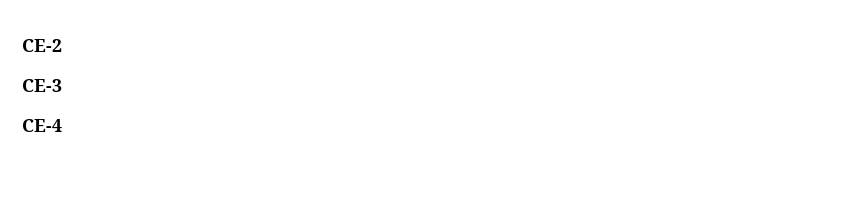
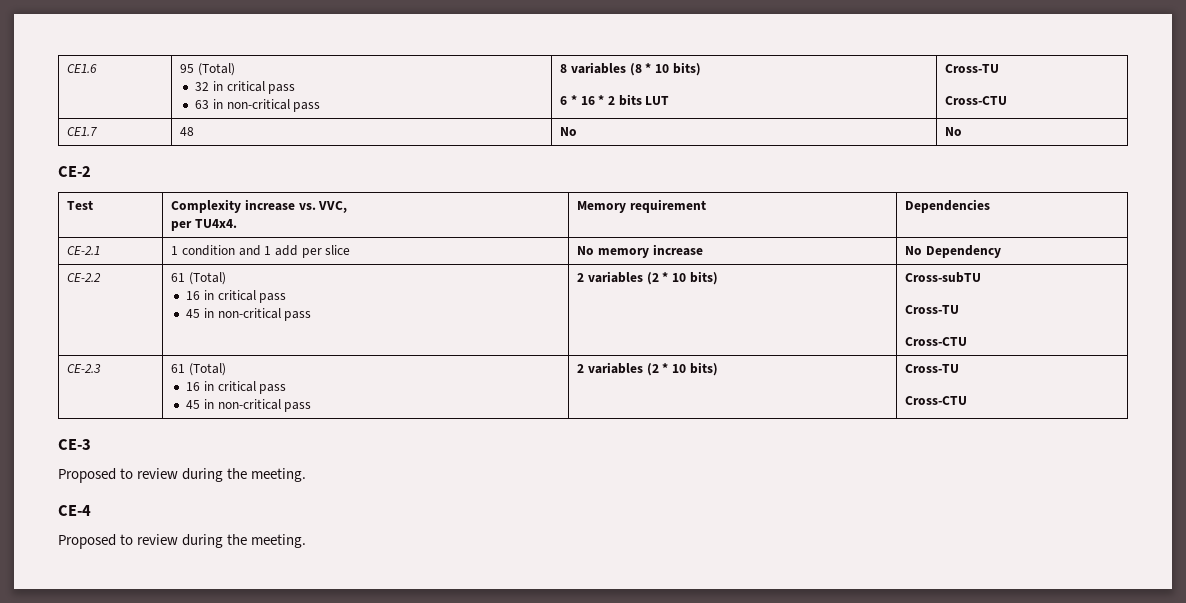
+ CE1.6 | 95 (Total)
+ 32 in critical pass
+ 63 in non-critical pass | 8 variables (8 * 10 bits)
+ 6 * 16 * 2 bits LUT | Cross-TU
+ Cross-CTU
+ CE1.7 | 48 | No | No
  CE-2
+ Test | Complexity increase vs. VVC,
+ per TU4x4. | Memory requirement | Dependencies
+ CE-2.1 | 1 condition and 1 add per slice | No memory increase | No Dependency
+ CE-2.2 | 61 (Total)
+ 16 in critical pass
+ 45 in non-critical pass | 2 variables (2 * 10 bits) | Cross-subTU
+ Cross-TU
+ Cross-CTU
+ CE-2.3 | 61 (Total)
+ 16 in critical pass
+ 45 in non-critical pass | 2 variables (2 * 10 bits) | Cross-TU
+ Cross-CTU
  CE-3
+ Proposed to review during the meeting.
  CE-4
+ Proposed to review during the meeting.

